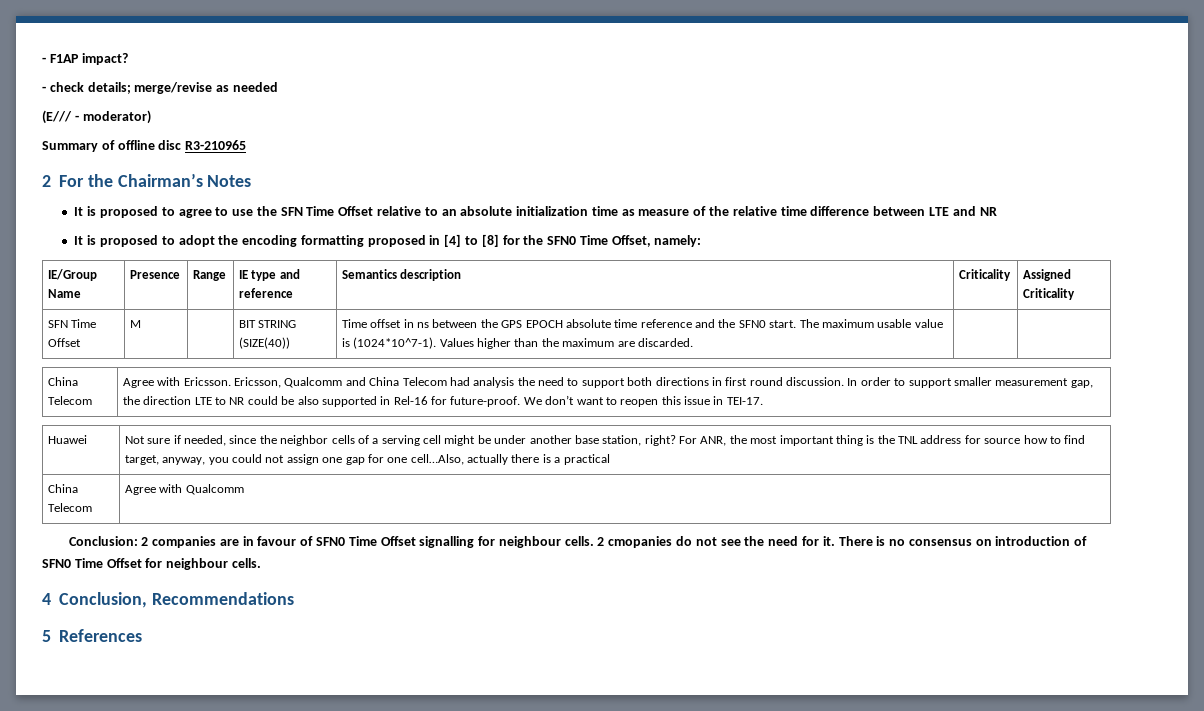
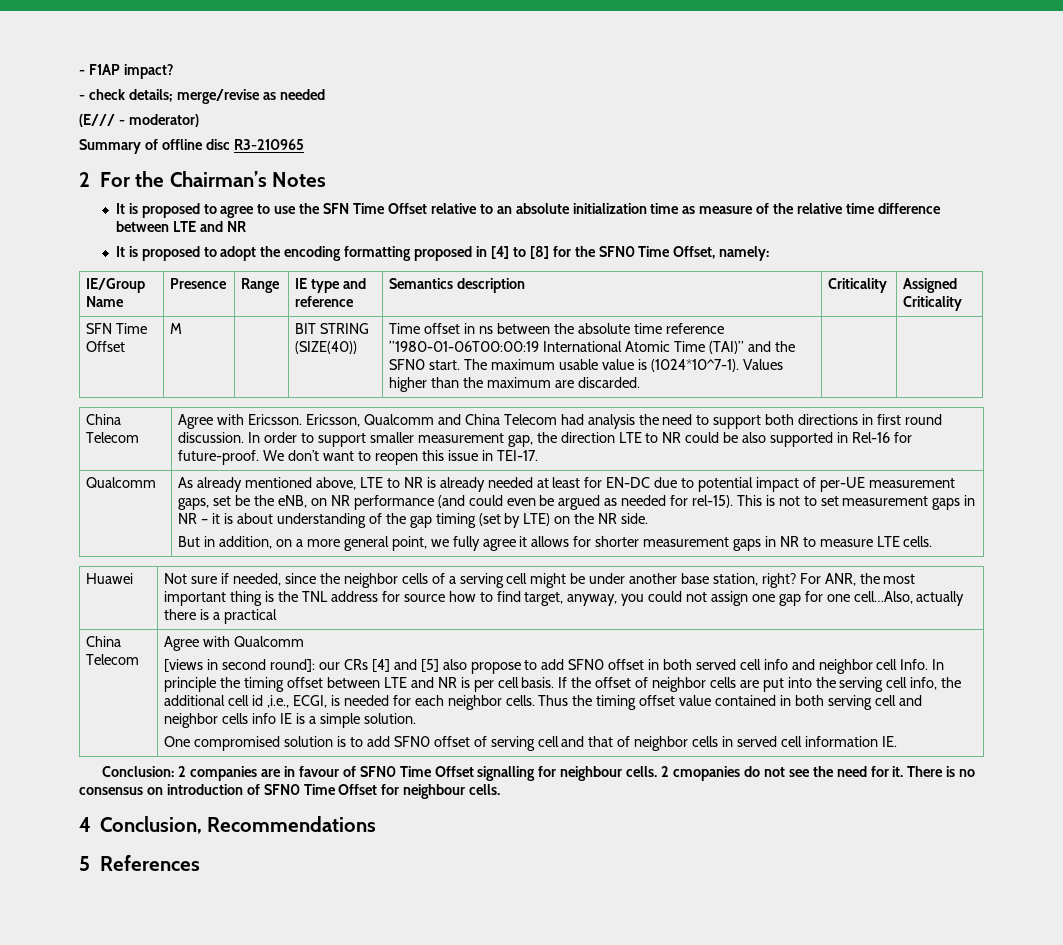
- SFN Time Offset | M | | BIT STRING (SIZE(40)) | Time offset in ns between the GPS EPOCH absolute time reference and the SFN0 start. The maximum usable value is (1024*10^7-1). Values higher than the maximum are discarded. | |
+ SFN Time Offset | M | | BIT STRING (SIZE(40)) | Time offset in ns between the absolute time reference ”1980-01-06T00:00:19 International Atomic Time (TAI)” and the SFN0 start. The maximum usable value is (1024*10^7-1). Values higher than the maximum are discarded. | |
+ Qualcomm | As already mentioned above, LTE to NR is already needed at least for EN-DC due to potential impact of per-UE measurement gaps, set be the eNB, on NR performance (and could even be argued as needed for rel-15). This is not to set measurement gaps in NR – it is about understanding of the gap timing (set by LTE) on the NR side.
+ But in addition, on a more general point, we fully agree it allows for shorter measurement gaps in NR to measure LTE cells.
+ [views in second round]: our CRs [4] and [5] also propose to add SFN0 offset in both served cell info and neighbor cell Info. In principle the timing offset between LTE and NR is per cell basis. If the offset of neighbor cells are put into the serving cell info, the additional cell id ,i.e., ECGI, is needed for each neighbor cells. Thus the timing offset value contained in both serving cell and neighbor cells info IE is a simple solution.
+ One compromised solution is to add SFN0 offset of serving cell and that of neighbor cells in served cell information IE.

